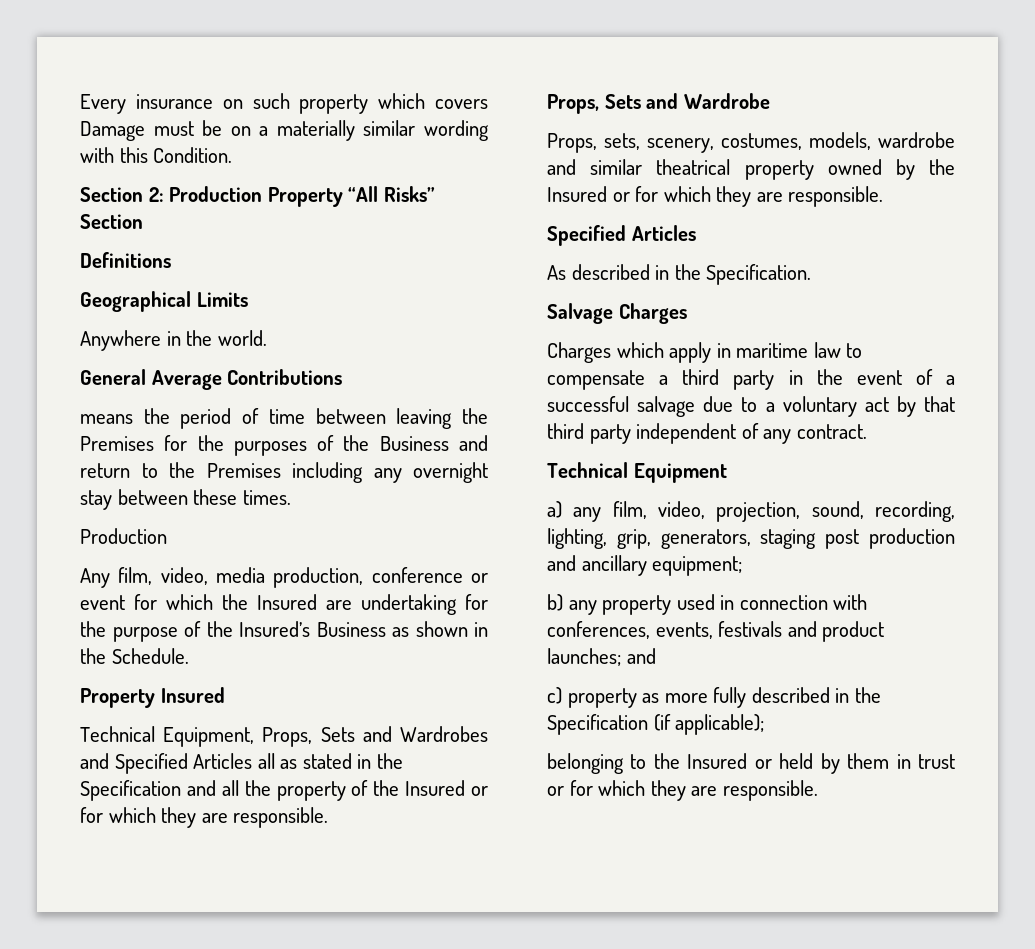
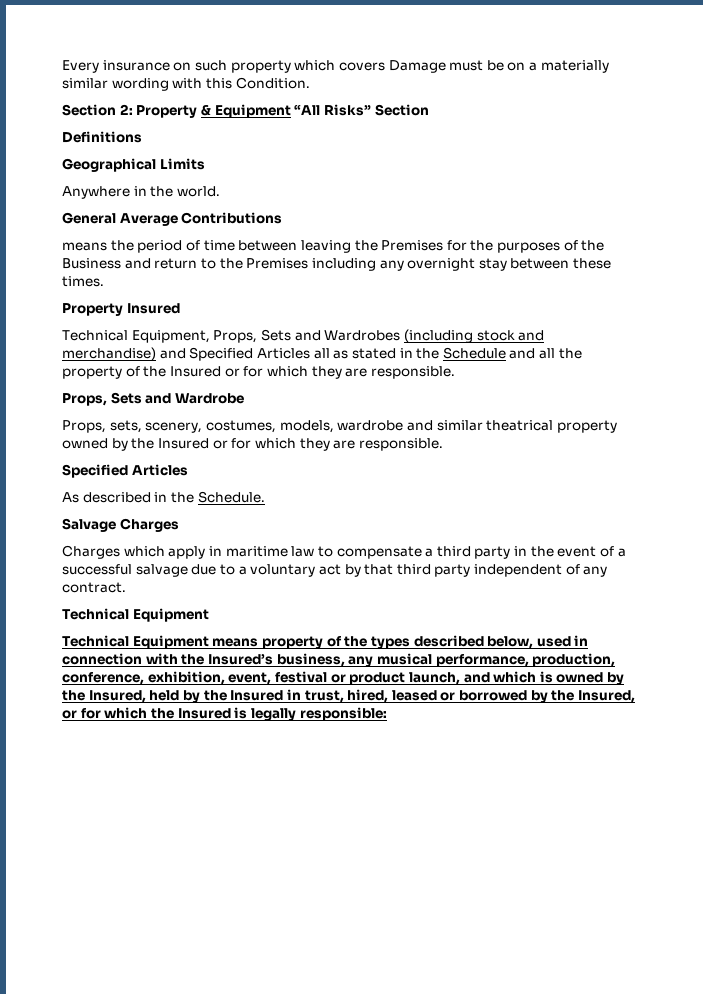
- Section 2: Production Property “All Risks” Section
+ Section 2: Property & Equipment “All Risks” Section
  means the period of time between leaving the Premises for the purposes of the Business and return to the Premises including any overnight stay between these times.
- Production
- Any film, video, media production, conference or event for which the Insured are undertaking for the purpose of the Insured’s Business as shown in the Schedule.
- Technical Equipment, Props, Sets and Wardrobes and Specified Articles all as stated in the Specification and all the property of the Insured or for which they are responsible.
+ Technical Equipment, Props, Sets and Wardrobes (including stock and merchandise) and Specified Articles all as stated in the Schedule and all the property of the Insured or for which they are responsible.
- As described in the Specification.
+ As described in the Schedule.
- a) any film, video, projection, sound, recording, lighting, grip, generators, staging post production and ancillary equipment;
- b) any property used in connection with conferences, events, festivals and product launches; and
- c) property as more fully described in the Specification (if applicable);
- belonging to the Insured or held by them in trust or for which they are responsible.
+ Technical Equipment means property of the types described below, used in connection with the Insured’s business, any musical performance, production, conference, exhibition, event, festival or product launch, and which is owned by the Insured, held by the Insured in trust, hired, leased or borrowed by the Insured, or for which the Insured is legally responsible:

